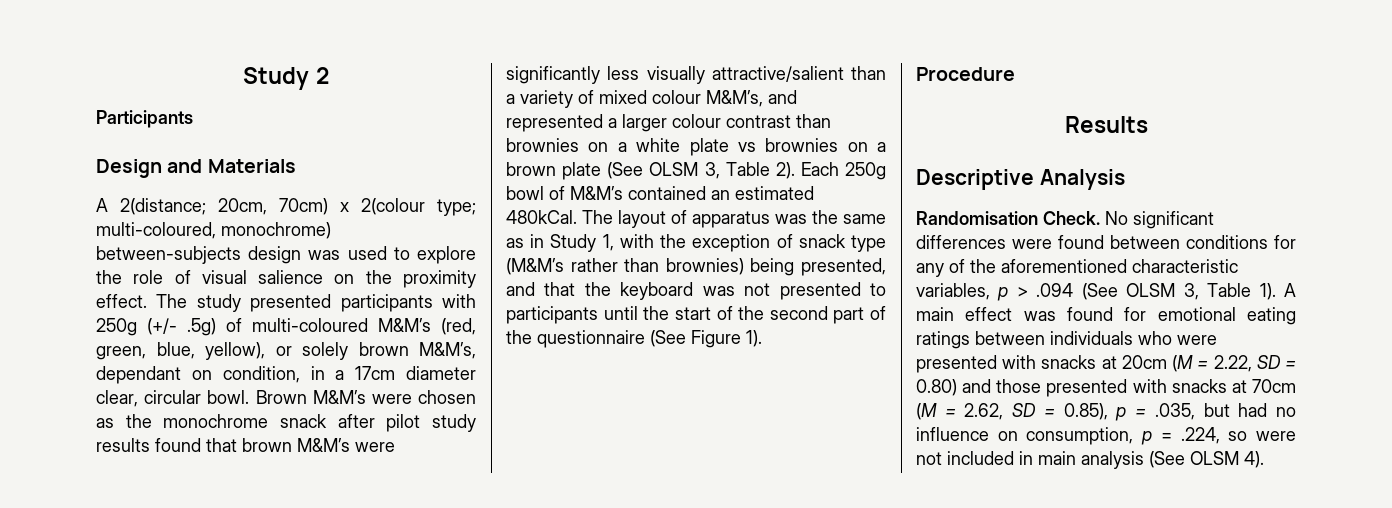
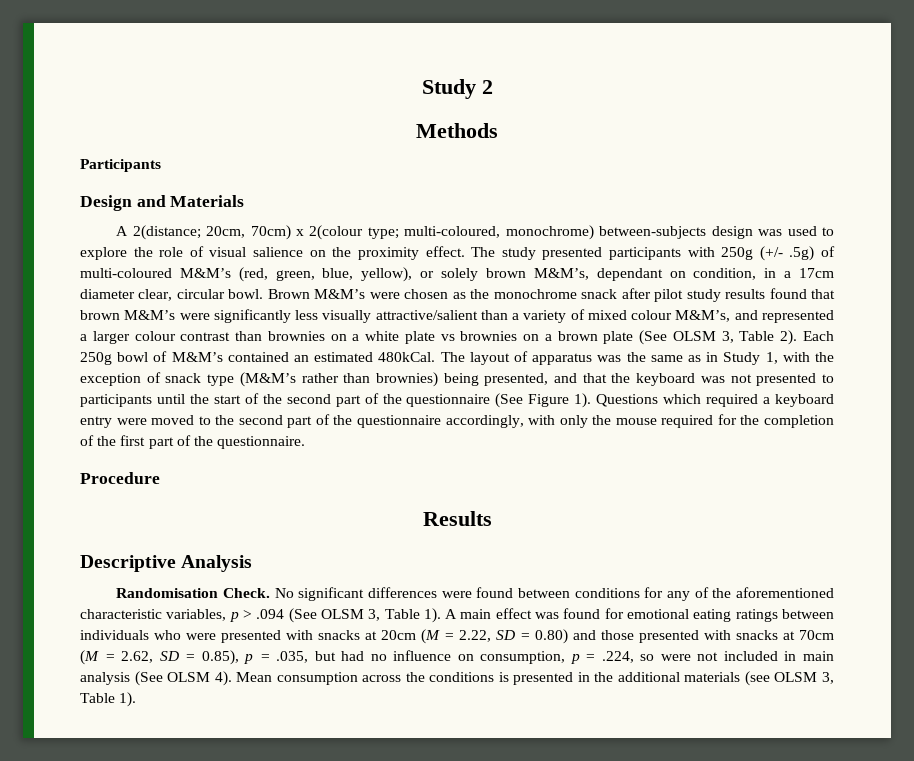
+ Methods
+ Questions which required a keyboard entry were moved to the second part of the questionnaire accordingly, with only the mouse required for the completion of the first part of the questionnaire.
+ Mean consumption across the conditions is presented in the additional materials (see OLSM 3, Table 1).

